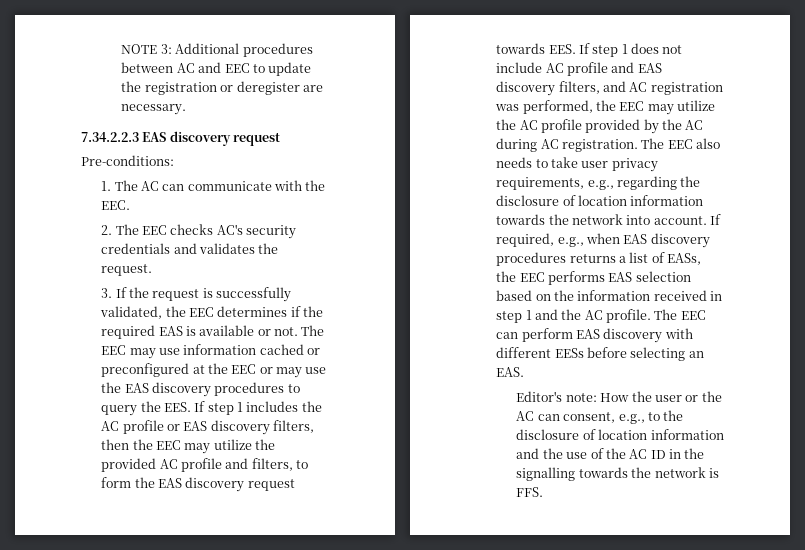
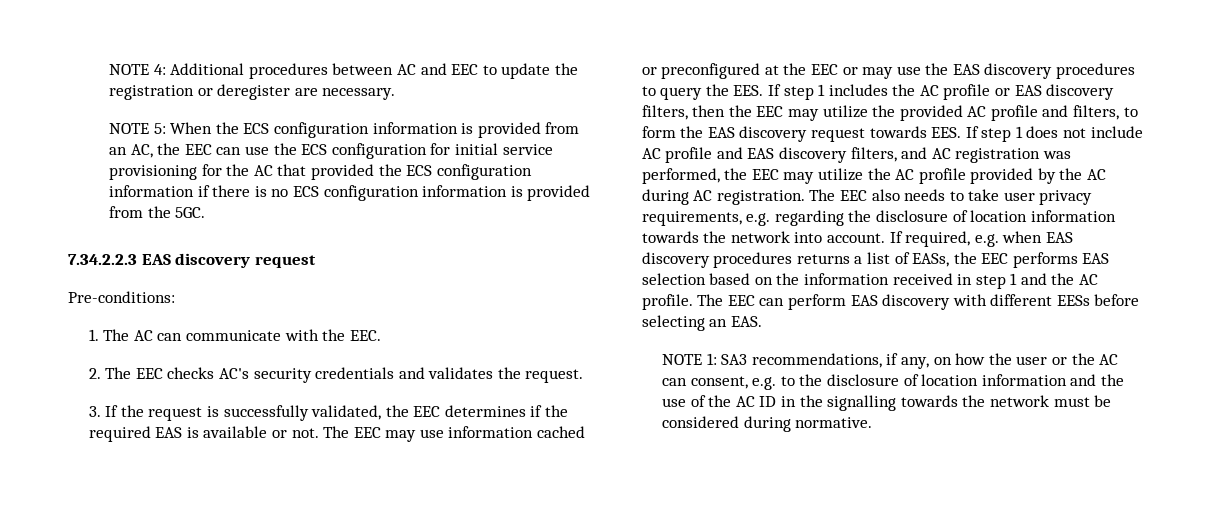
- NOTE 3: Additional procedures between AC and EEC to update the registration or deregister are necessary.
+ NOTE 4: Additional procedures between AC and EEC to update the registration or deregister are necessary.
+ NOTE 5: When the ECS configuration information is provided from an AC, the EEC can use the ECS configuration for initial service provisioning for the AC that provided the ECS configuration information if there is no ECS configuration information is provided from the 5GC.
- The EEC also needs to take user privacy requirements, e.g., regarding the disclosure of location information towards the network into account.
+ The EEC also needs to take user privacy requirements, e.g. regarding the disclosure of location information towards the network into account.
- If required, e.g., when EAS discovery procedures returns a list of EASs, the EEC performs EAS selection based on the information received in step 1 and the AC profile.
+ If required, e.g. when EAS discovery procedures returns a list of EASs, the EEC performs EAS selection based on the information received in step 1 and the AC profile.
- Editor's note: How the user or the AC can consent, e.g., to the disclosure of location information and the use of the AC ID in the signalling towards the network is FFS.
+ NOTE 1: SA3 recommendations, if any, on how the user or the AC can consent, e.g. to the disclosure of location information and the use of the AC ID in the signalling towards the network must be considered during normative.

